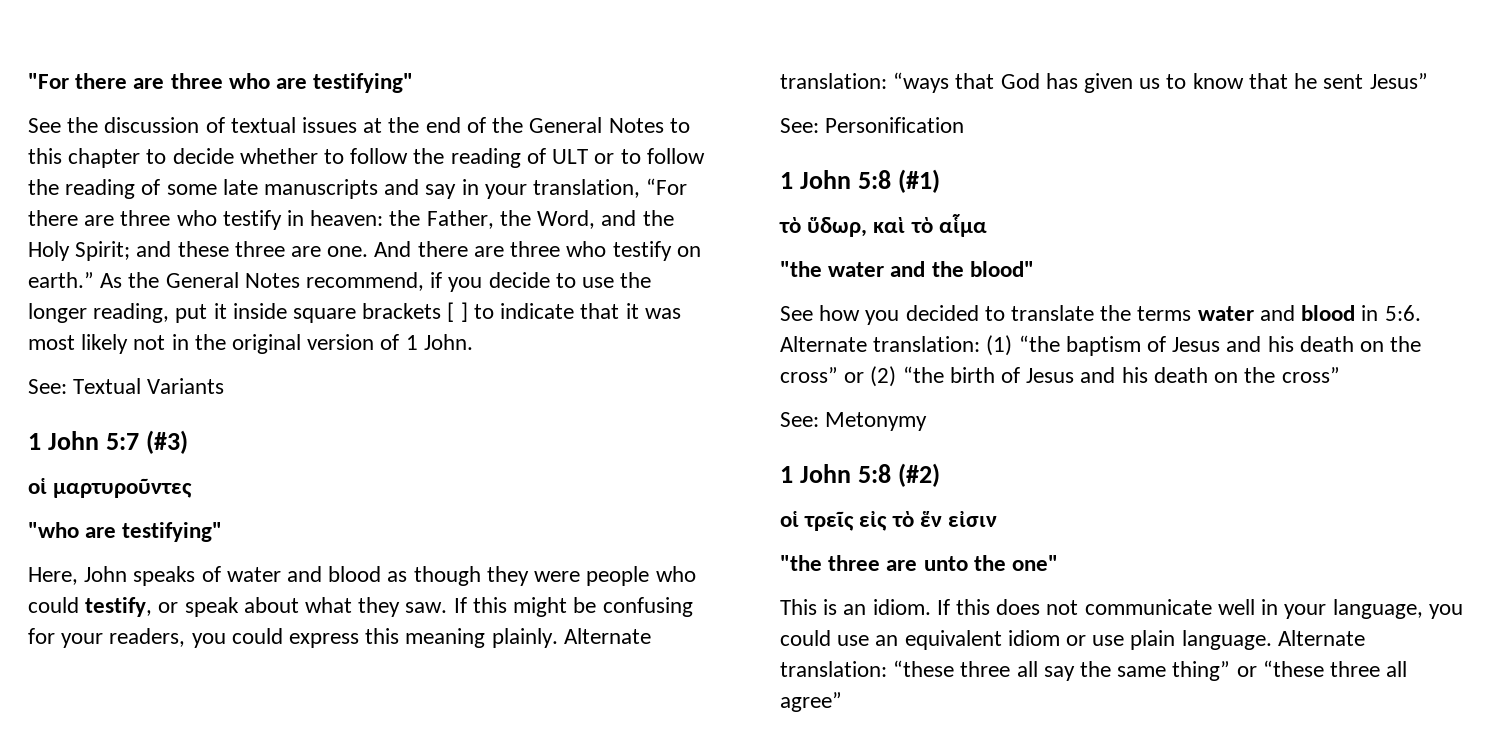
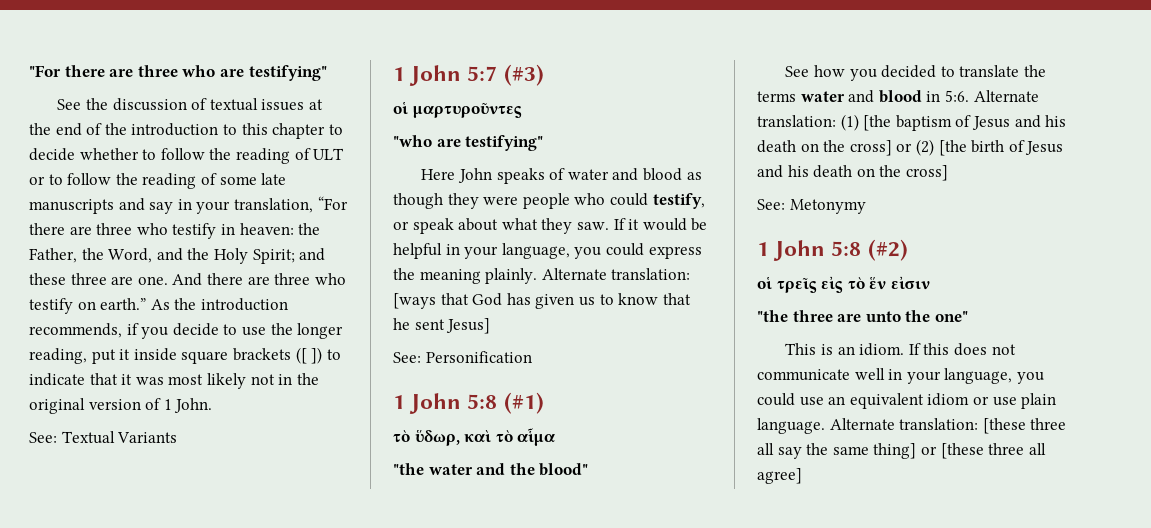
- See the discussion of textual issues at the end of the General Notes to this chapter to decide whether to follow the reading of ULT or to follow the reading of some late manuscripts and say in your translation, “For there are three who testify in heaven: the Father, the Word, and the Holy Spirit; and these three are one.
+ See the discussion of textual issues at the end of the introduction to this chapter to decide whether to follow the reading of ULT or to follow the reading of some late manuscripts and say in your translation, “For there are three who testify in heaven: the Father, the Word, and the Holy Spirit; and these three are one.
- As the General Notes recommend, if you decide to use the longer reading, put it inside square brackets [ ] to indicate that it was most likely not in the original version of 1 John.
+ As the introduction recommends, if you decide to use the longer reading, put it inside square brackets ([ ]) to indicate that it was most likely not in the original version of 1 John.
- Here, John speaks of water and blood as though they were people who could testify, or speak about what they saw.
+ Here John speaks of water and blood as though they were people who could testify, or speak about what they saw.
- If this might be confusing for your readers, you could express this meaning plainly.
+ If it would be helpful in your language, you could express the meaning plainly.
- Alternate translation: “ways that God has given us to know that he sent Jesus”
+ Alternate translation: [ways that God has given us to know that he sent Jesus]
- Alternate translation: (1) “the baptism of Jesus and his death on the cross” or (2) “the birth of Jesus and his death on the cross”
+ Alternate translation: (1) [the baptism of Jesus and his death on the cross] or (2) [the birth of Jesus and his death on the cross]
- Alternate translation: “these three all say the same thing” or “these three all agree”
+ Alternate translation: [these three all say the same thing] or [these three all agree]

